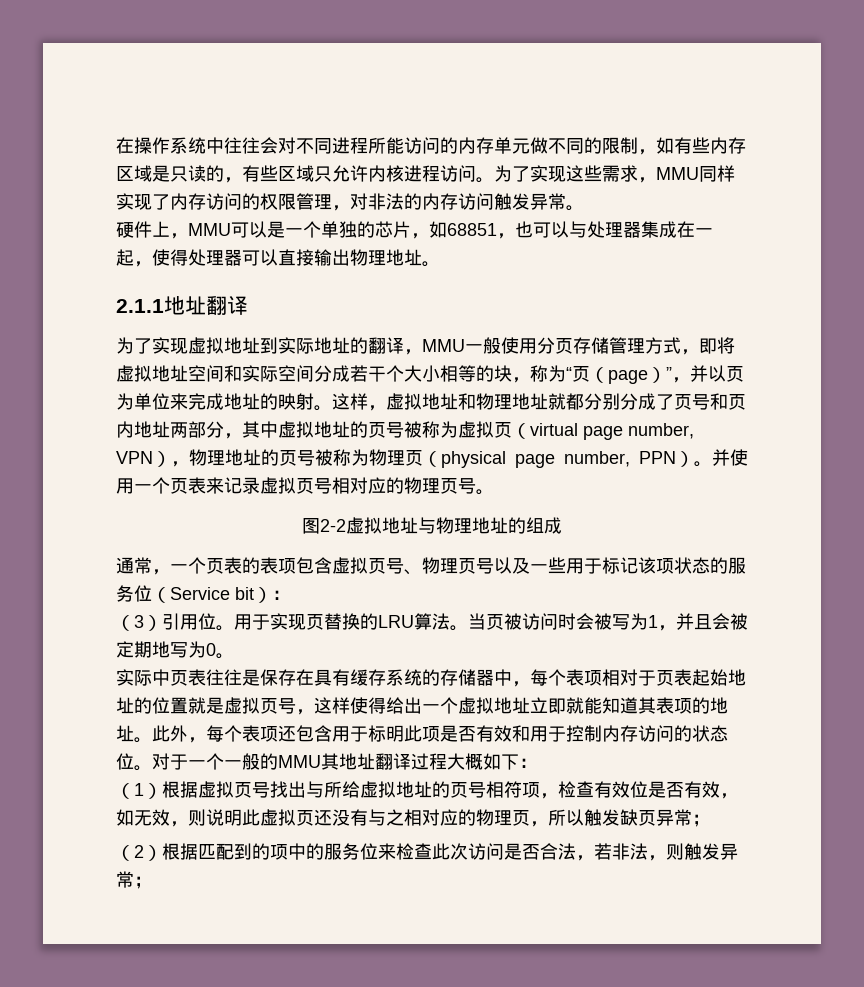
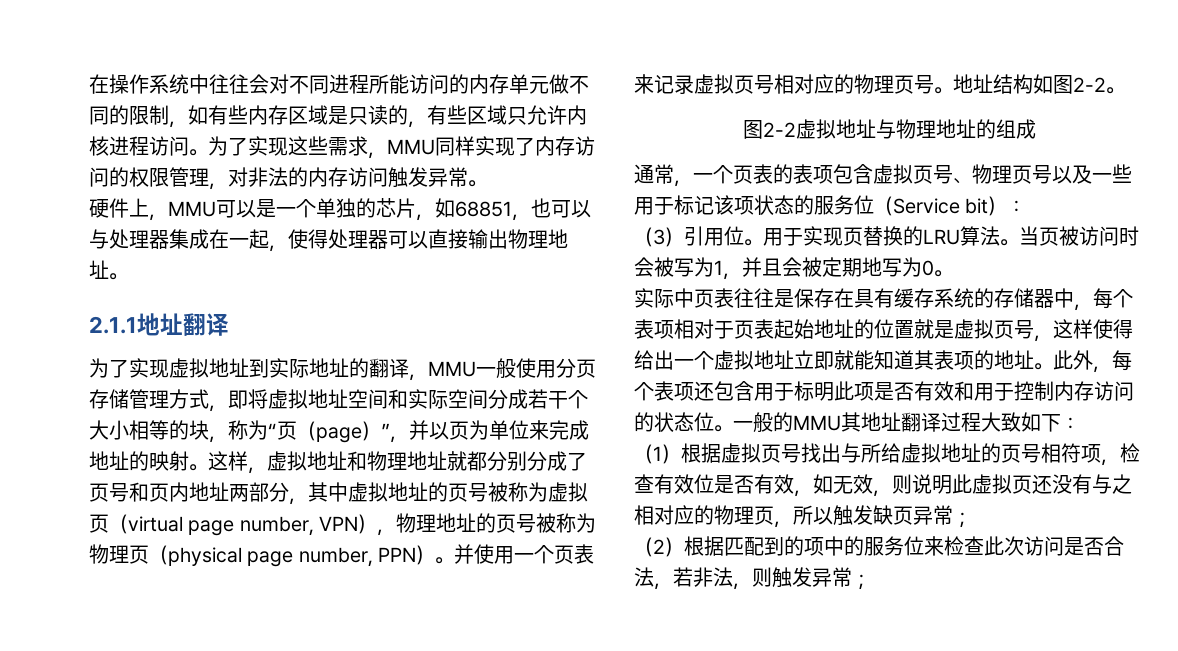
+ 地址结构如图2-2。
- 对于一个一般的MMU其地址翻译过程大概如下：
+ 一般的MMU其地址翻译过程大致如下：

